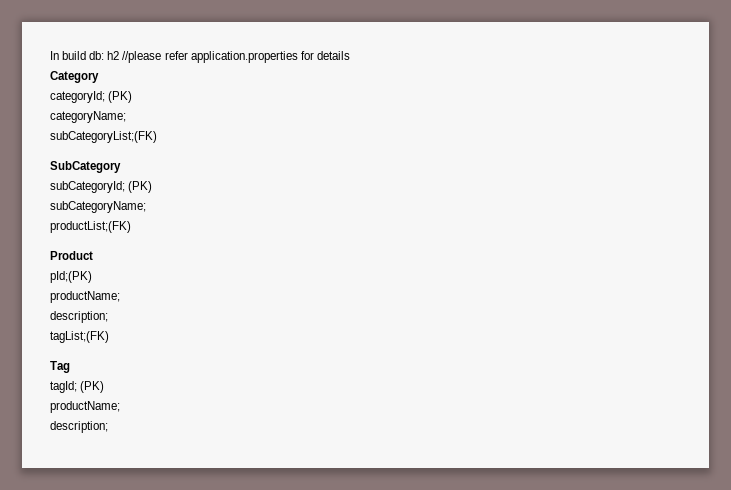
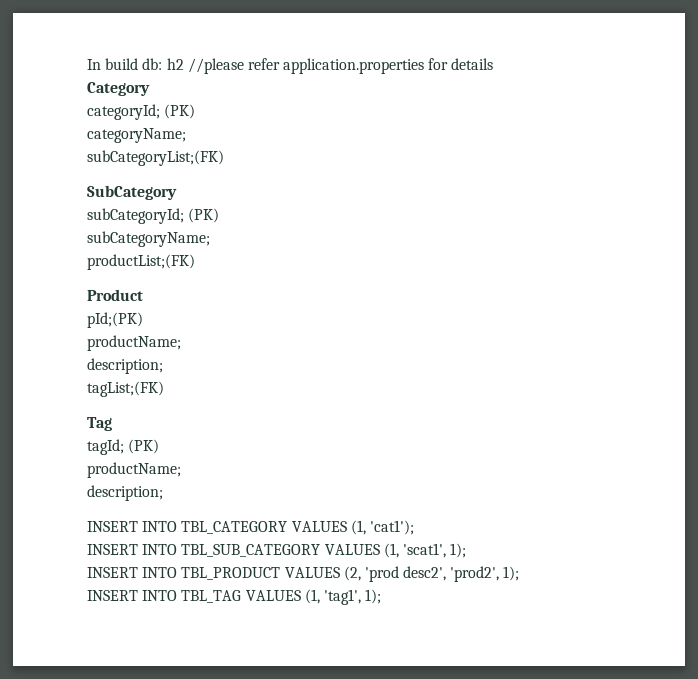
+ INSERT INTO TBL_CATEGORY VALUES (1, 'cat1');
+ INSERT INTO TBL_SUB_CATEGORY VALUES (1, 'scat1', 1);
+ INSERT INTO TBL_PRODUCT VALUES (2, 'prod desc2', 'prod2', 1);
+ INSERT INTO TBL_TAG VALUES (1, 'tag1', 1);

